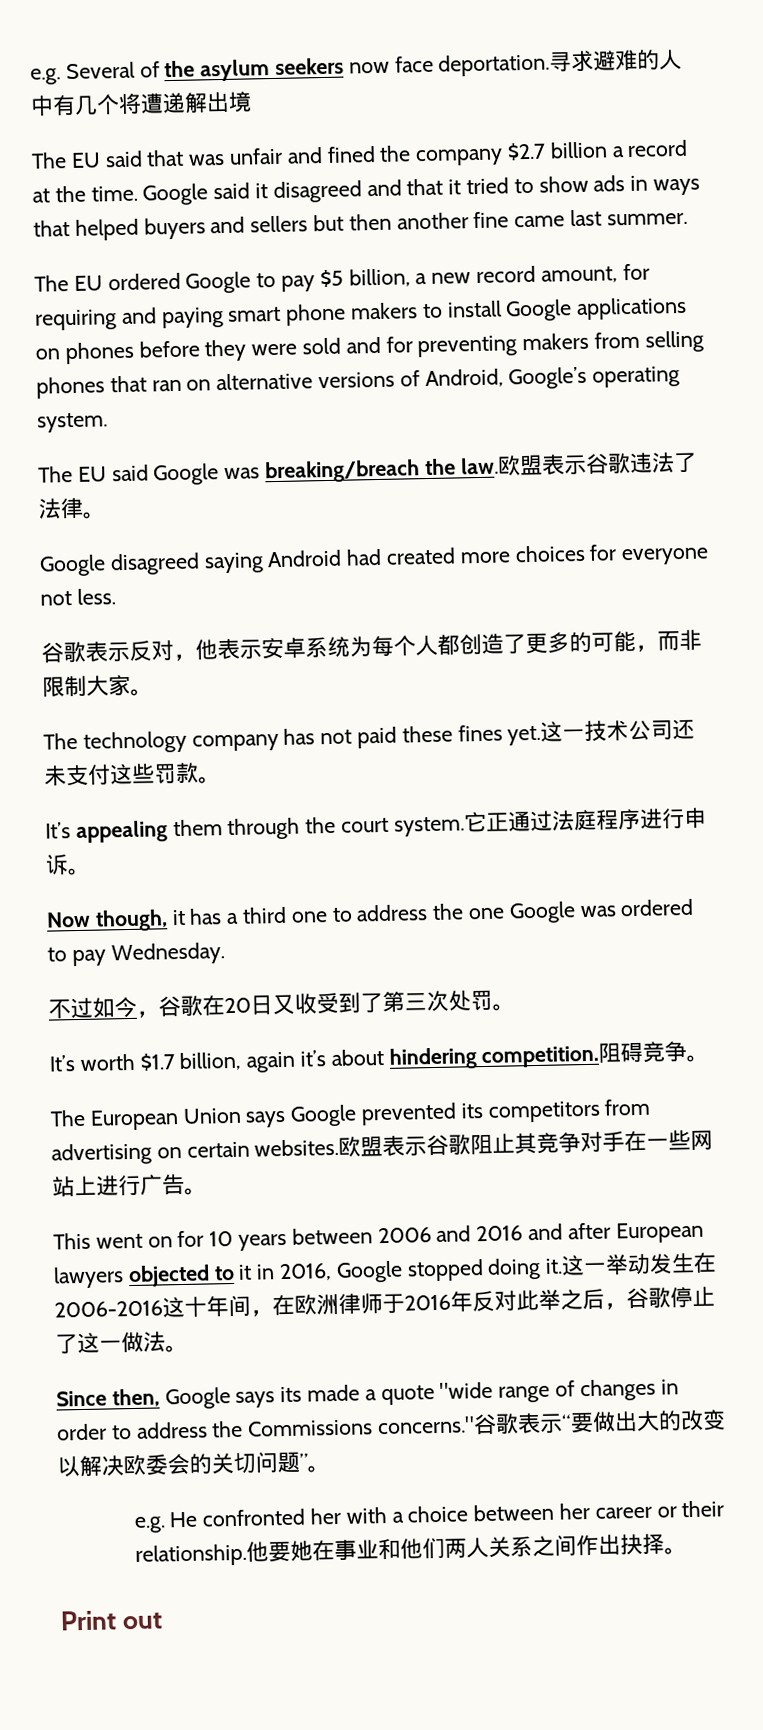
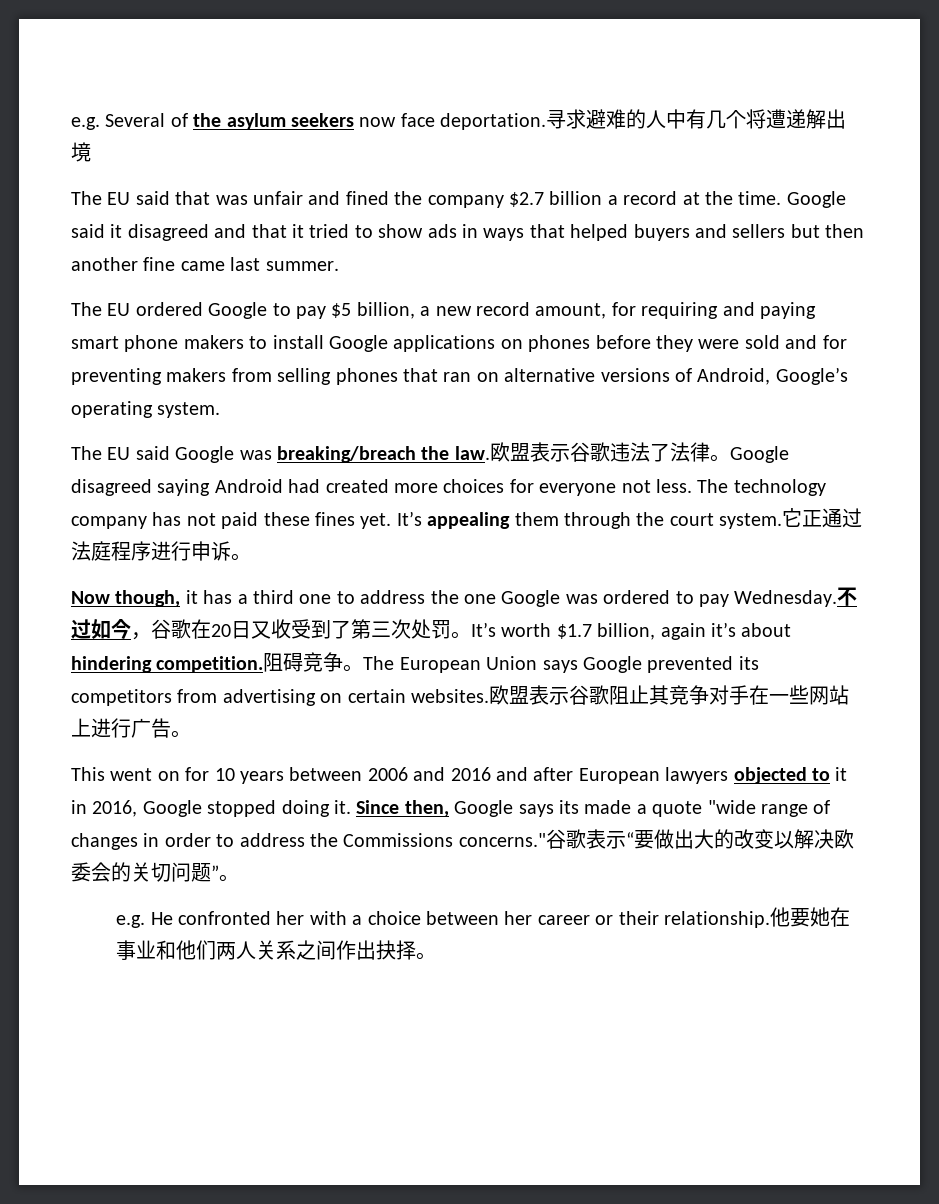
- 欧盟表示谷歌违法了法律。
- Google disagreed saying Android had created more choices for everyone not less.
- 谷歌表示反对，他表示安卓系统为每个人都创造了更多的可能，而非限制大家。
- The technology company has not paid these fines yet.这一技术公司还未支付这些罚款。
- It’s appealing them through the court system.
+ 欧盟表示谷歌违法了法律。Google disagreed saying Android had created more choices for everyone not less. The technology company has not paid these fines yet. It’s appealing them through the court system.
- Now though, it has a third one to address the one Google was ordered to pay Wednesday.
- 不过如今，谷歌在20日又收受到了第三次处罚。
- It’s worth $1.7 billion, again it’s about hindering competition.
+ Now though, it has a third one to address the one Google was ordered to pay Wednesday.不过如今，谷歌在20日又收受到了第三次处罚。It’s worth $1.7 billion, again it’s about hindering competition.
- 阻碍竞争。
- The European Union says Google prevented its competitors from advertising on certain websites.
+ 阻碍竞争。The European Union says Google prevented its competitors from advertising on certain websites.
- This went on for 10 years between 2006 and 2016 and after European lawyers objected to it in 2016, Google stopped doing it.这一举动发生在2006-2016这十年间，在欧洲律师于2016年反对此举之后，谷歌停止了这一做法。
- Since then, Google says its made a quote "wide range of changes in order to address the Commissions concerns."
+ This went on for 10 years between 2006 and 2016 and after European lawyers objected to it in 2016, Google stopped doing it. Since then, Google says its made a quote "wide range of changes in order to address the Commissions concerns."
- Print out

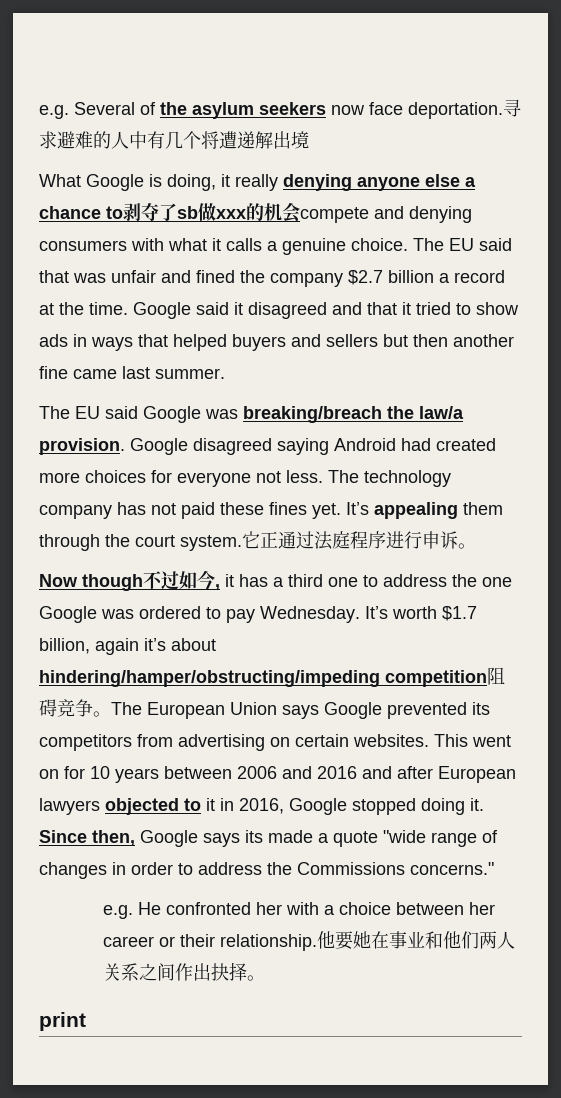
+ What Google is doing, it really denying anyone else a chance to剥夺了sb做xxx的机会compete and denying consumers with what it calls a genuine choice.
- The EU ordered Google to pay $5 billion, a new record amount, for requiring and paying smart phone makers to install Google applications on phones before they were sold and for preventing makers from selling phones that ran on alternative versions of Android, Google’s operating system.
- The EU said Google was breaking/breach the law.欧盟表示谷歌违法了法律。
+ The EU said Google was breaking/breach the law/a provision.
- Now though, it has a third one to address the one Google was ordered to pay Wednesday.
+ Now though不过如今, it has a third one to address the one Google was ordered to pay Wednesday.
- 不过如今，谷歌在20日又收受到了第三次处罚。
- It’s worth $1.7 billion, again it’s about hindering competition.阻碍竞争。
+ It’s worth $1.7 billion, again it’s about hindering/hamper/obstructing/impeding competition阻碍竞争。
- The European Union says Google prevented its competitors from advertising on certain websites.欧盟表示谷歌阻止其竞争对手在一些网站上进行广告。
- This went on for 10 years between 2006 and 2016 and after European lawyers objected to it in 2016, Google stopped doing it.
+ The European Union says Google prevented its competitors from advertising on certain websites. This went on for 10 years between 2006 and 2016 and after European lawyers objected to it in 2016, Google stopped doing it.
- 谷歌表示“要做出大的改变以解决欧委会的关切问题”。
+ print

